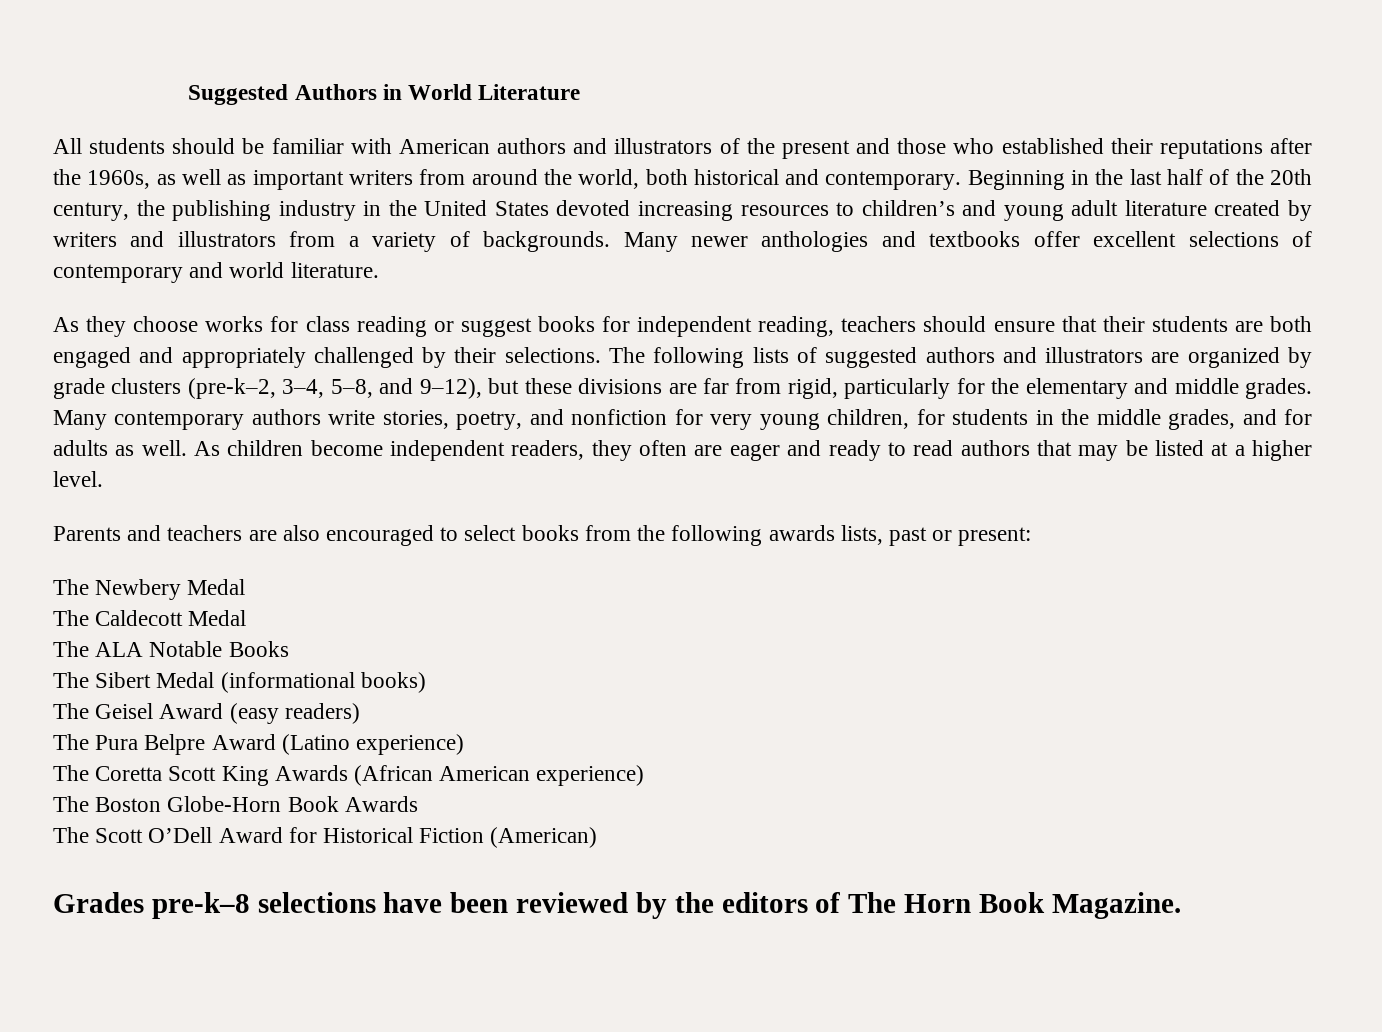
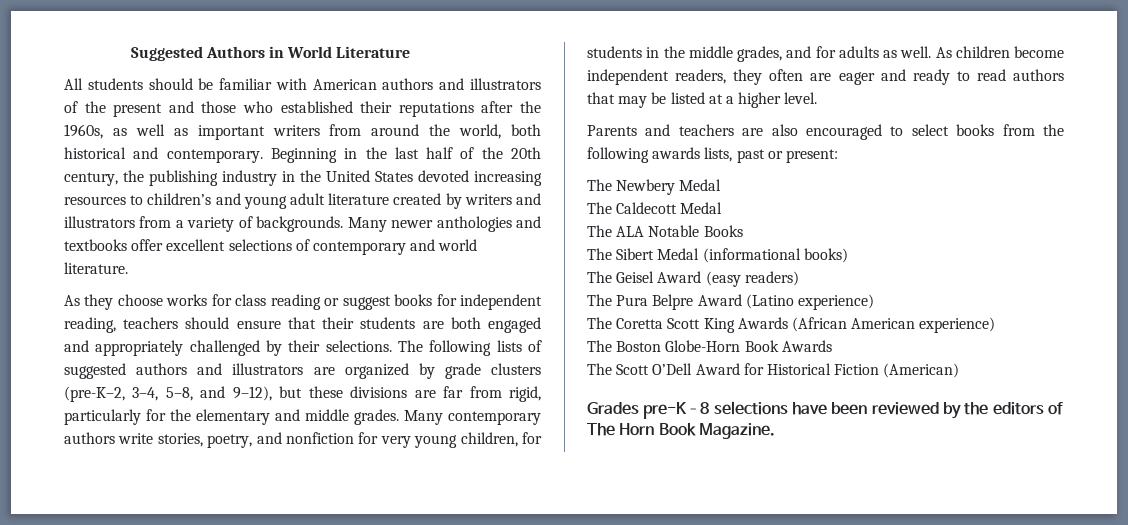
- The following lists of suggested authors and illustrators are organized by grade clusters (pre-k–2, 3–4, 5–8, and 9–12), but these divisions are far from rigid, particularly for the elementary and middle grades.
+ The following lists of suggested authors and illustrators are organized by grade clusters (pre-K–2, 3–4, 5–8, and 9–12), but these divisions are far from rigid, particularly for the elementary and middle grades.
- Grades pre-k–8 selections have been reviewed by the editors of The Horn Book Magazine.
+ Grades pre-K–8 selections have been reviewed by the editors of The Horn Book Magazine.

